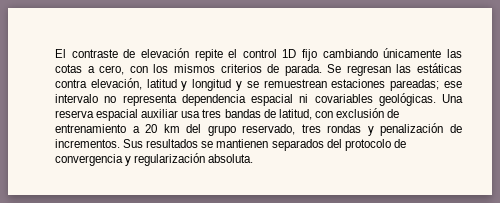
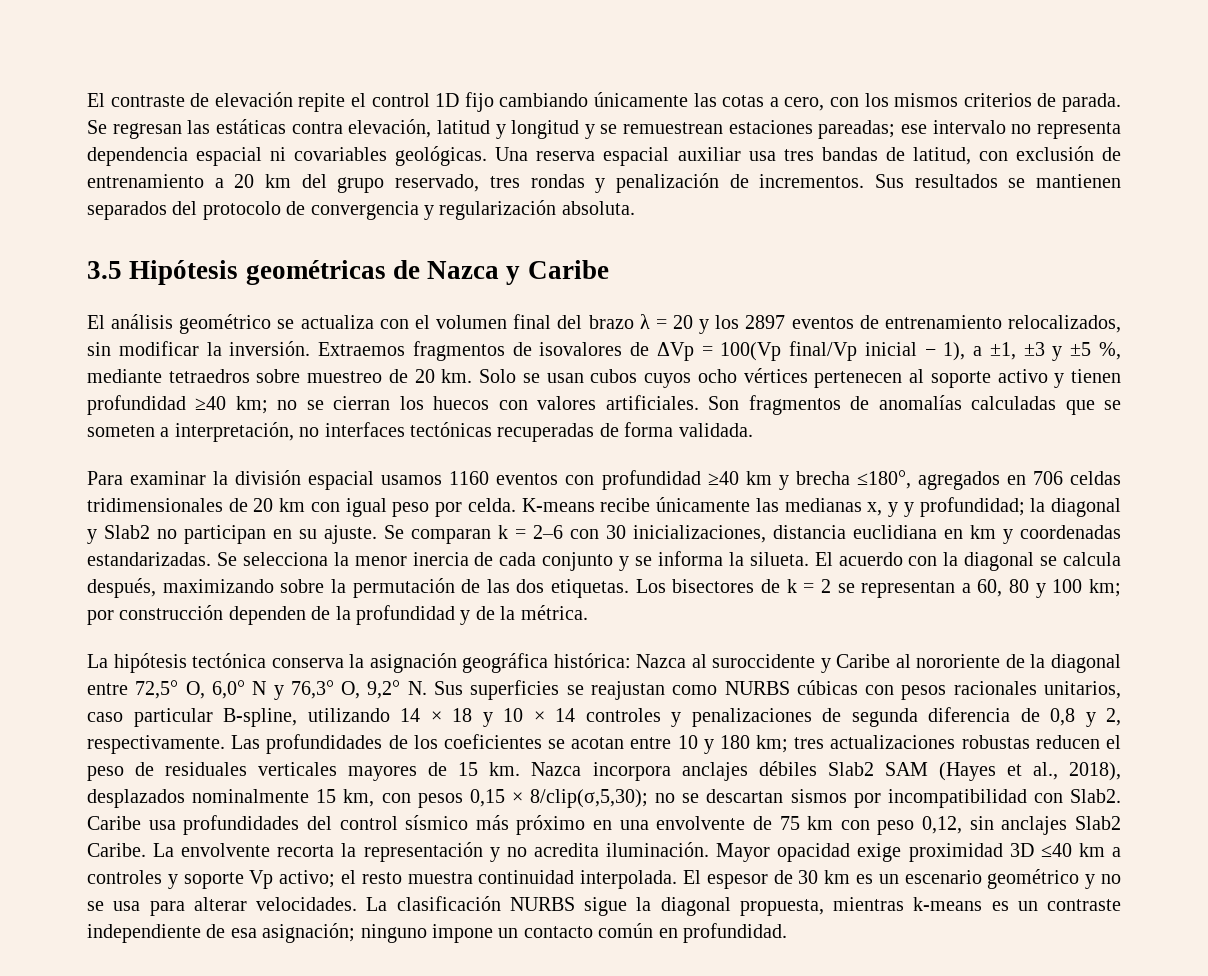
+ 3.5 Hipótesis geométricas de Nazca y Caribe
+ El análisis geométrico se actualiza con el volumen final del brazo λ = 20 y los 2897 eventos de entrenamiento relocalizados, sin modificar la inversión. Extraemos fragmentos de isovalores de ΔVp = 100(Vp final/Vp inicial − 1), a ±1, ±3 y ±5 %, mediante tetraedros sobre muestreo de 20 km. Solo se usan cubos cuyos ocho vértices pertenecen al soporte activo y tienen profundidad ≥40 km; no se cierran los huecos con valores artificiales. Son fragmentos de anomalías calculadas que se someten a interpretación, no interfaces tectónicas recuperadas de forma validada.
+ Para examinar la división espacial usamos 1160 eventos con profundidad ≥40 km y brecha ≤180°, agregados en 706 celdas tridimensionales de 20 km con igual peso por celda. K-means recibe únicamente las medianas x, y y profundidad; la diagonal y Slab2 no participan en su ajuste. Se comparan k = 2–6 con 30 inicializaciones, distancia euclidiana en km y coordenadas estandarizadas. Se selecciona la menor inercia de cada conjunto y se informa la silueta. El acuerdo con la diagonal se calcula después, maximizando sobre la permutación de las dos etiquetas. Los bisectores de k = 2 se representan a 60, 80 y 100 km; por construcción dependen de la profundidad y de la métrica.
+ La hipótesis tectónica conserva la asignación geográfica histórica: Nazca al suroccidente y Caribe al nororiente de la diagonal entre 72,5° O, 6,0° N y 76,3° O, 9,2° N. Sus superficies se reajustan como NURBS cúbicas con pesos racionales unitarios, caso particular B-spline, utilizando 14 × 18 y 10 × 14 controles y penalizaciones de segunda diferencia de 0,8 y 2, respectivamente. Las profundidades de los coeficientes se acotan entre 10 y 180 km; tres actualizaciones robustas reducen el peso de residuales verticales mayores de 15 km. Nazca incorpora anclajes débiles Slab2 SAM (Hayes et al., 2018), desplazados nominalmente 15 km, con pesos 0,15 × 8/clip(σ,5,30); no se descartan sismos por incompatibilidad con Slab2. Caribe usa profundidades del control sísmico más próximo en una envolvente de 75 km con peso 0,12, sin anclajes Slab2 Caribe. La envolvente recorta la representación y no acredita iluminación. Mayor opacidad exige proximidad 3D ≤40 km a controles y soporte Vp activo; el resto muestra continuidad interpolada. El espesor de 30 km es un escenario geométrico y no se usa para alterar velocidades. La clasificación NURBS sigue la diagonal propuesta, mientras k-means es un contraste independiente de esa asignación; ninguno impone un contacto común en profundidad.

